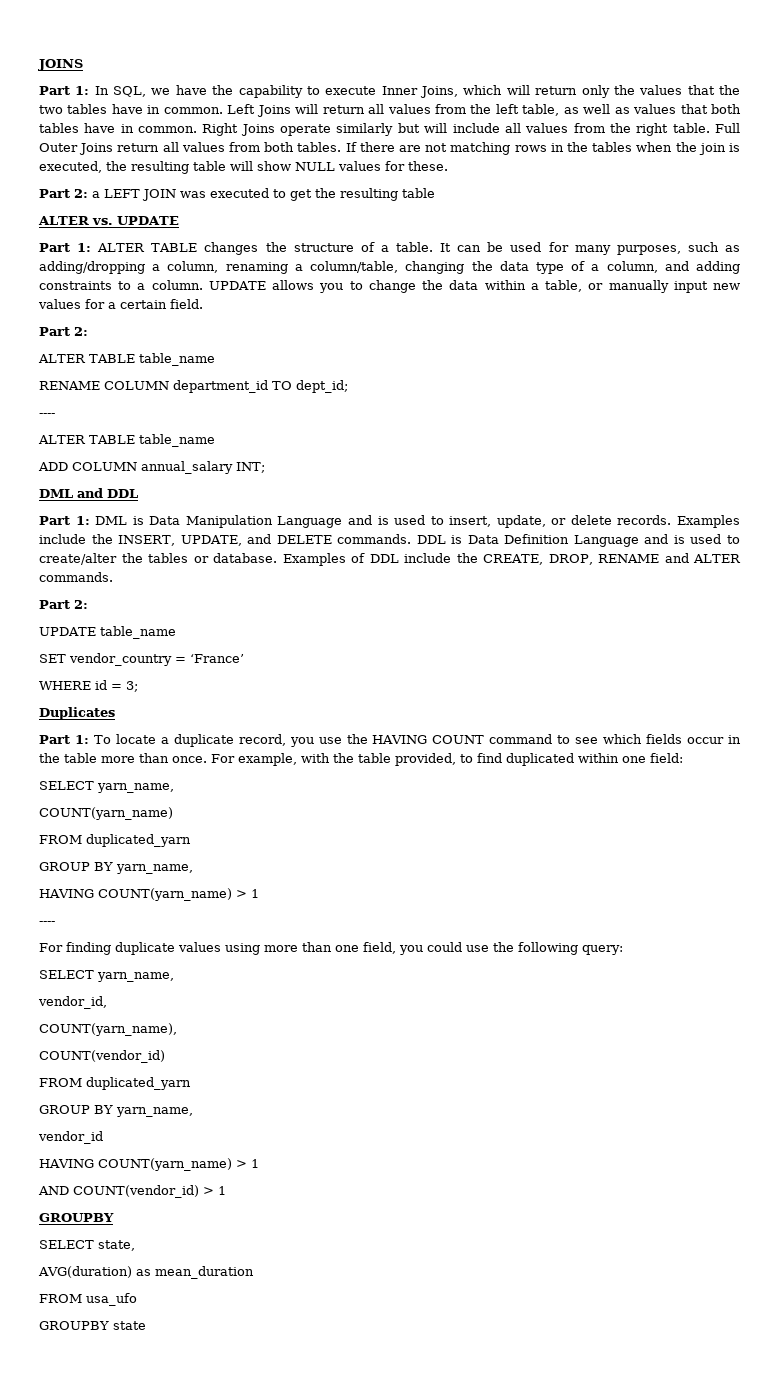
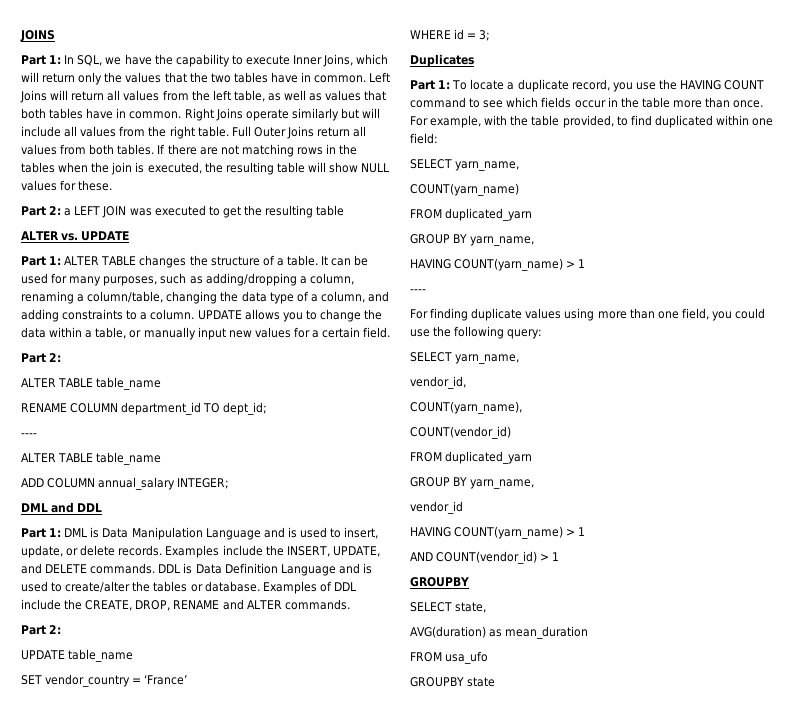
- ADD COLUMN annual_salary INT;
+ ADD COLUMN annual_salary INTEGER;

